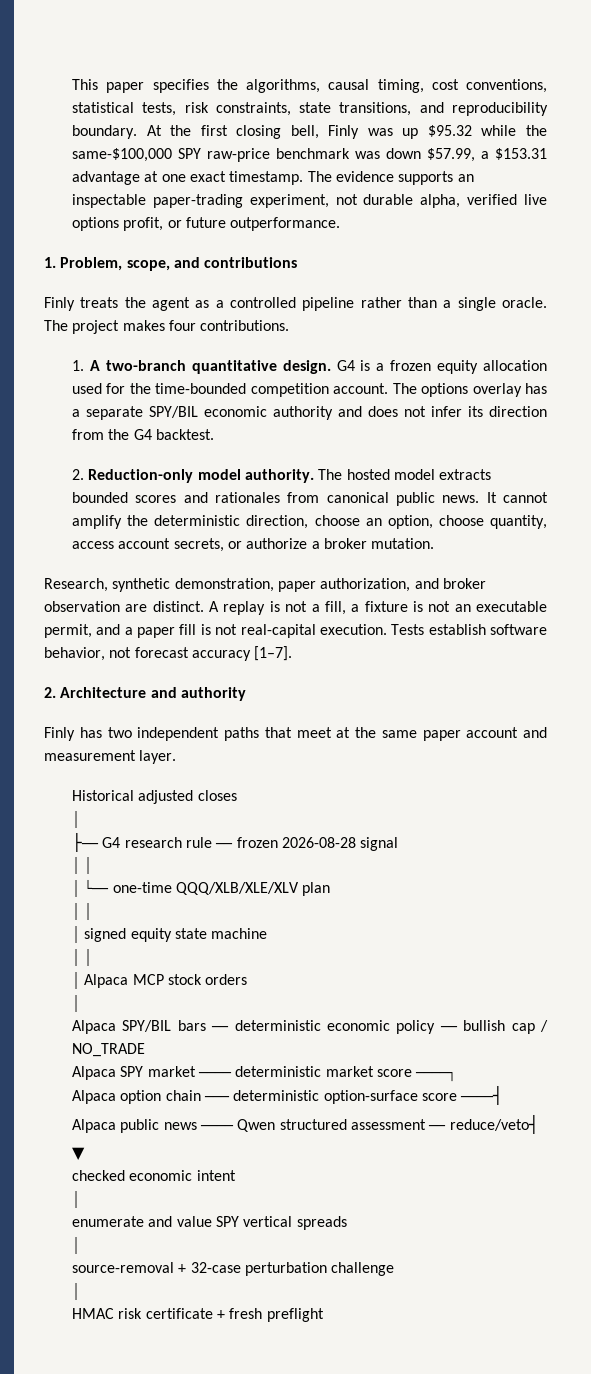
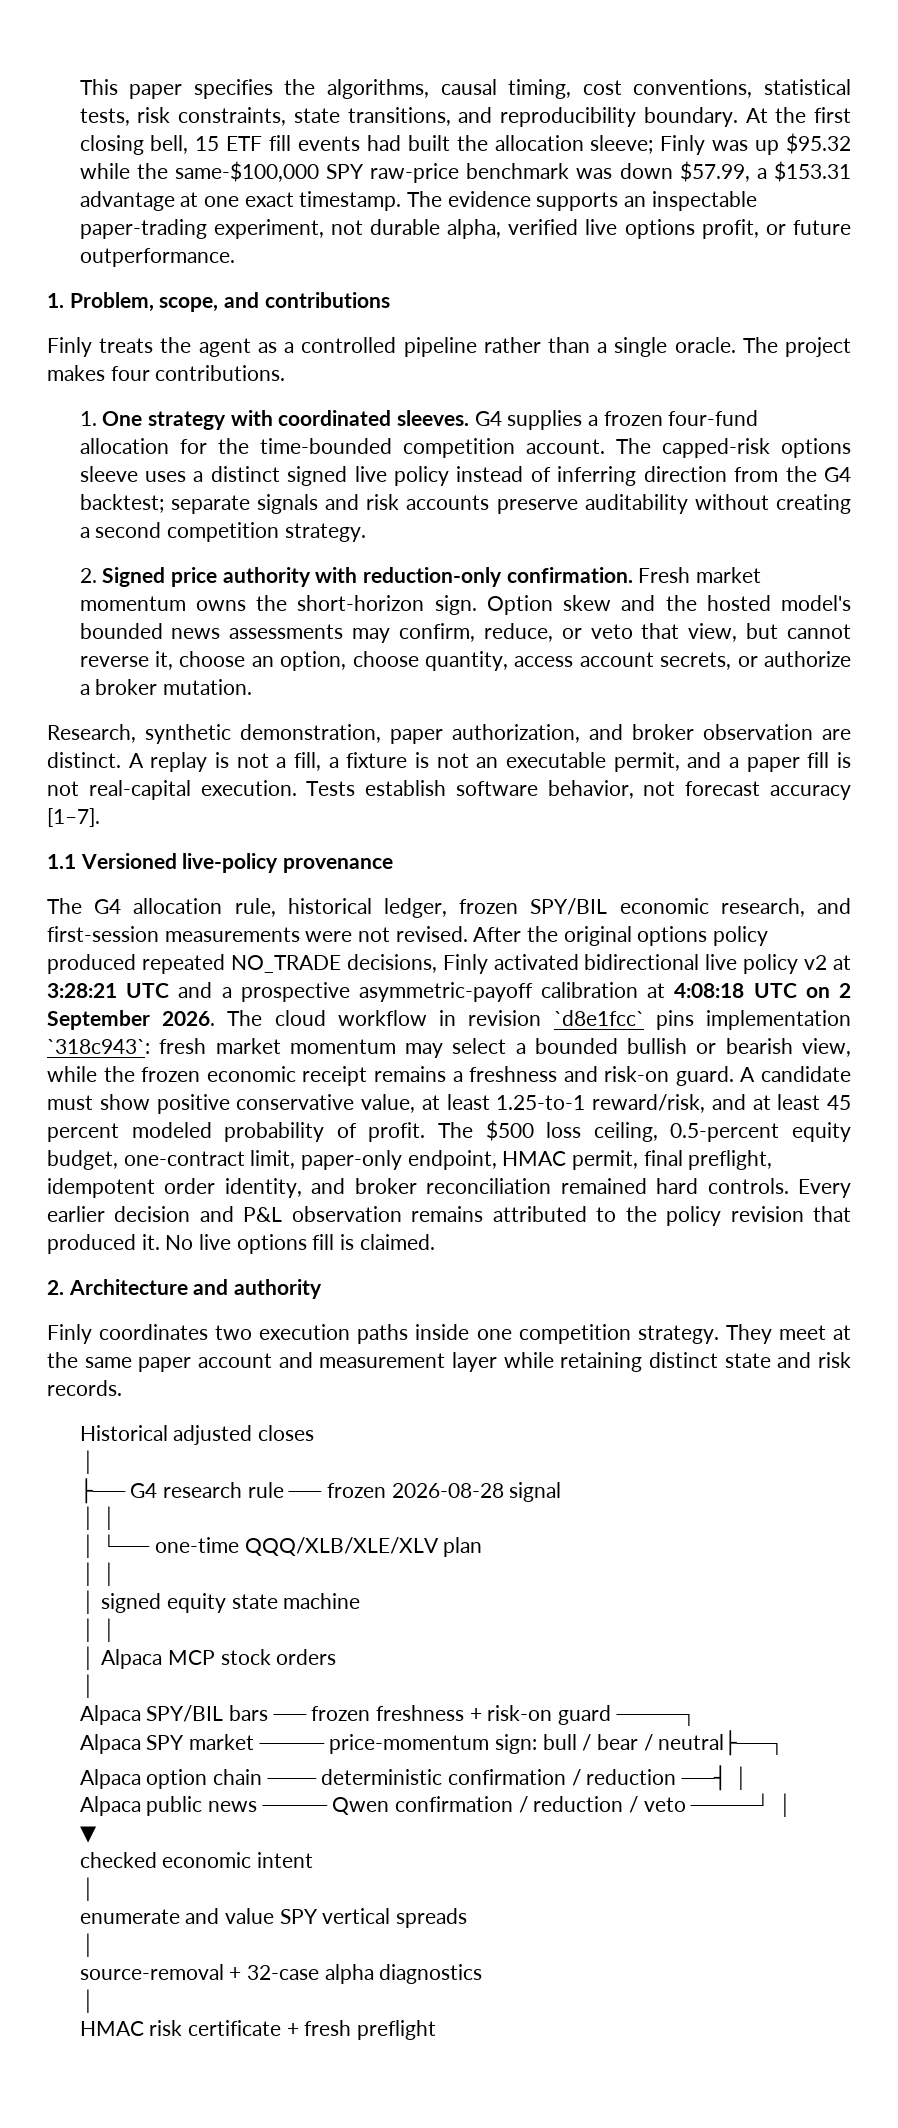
- At the first closing bell, Finly was up $95.32 while the same-$100,000 SPY raw-price benchmark was down $57.99, a $153.31 advantage at one exact timestamp.
+ At the first closing bell, 15 ETF fill events had built the allocation sleeve; Finly was up $95.32 while the same-$100,000 SPY raw-price benchmark was down $57.99, a $153.31 advantage at one exact timestamp.
- 1. A two-branch quantitative design. G4 is a frozen equity allocation used for the time-bounded competition account.
+ 1. One strategy with coordinated sleeves. G4 supplies a frozen four-fund allocation for the time-bounded competition account.
- The options overlay has a separate SPY/BIL economic authority and does not infer its direction from the G4 backtest.
- 2. Reduction-only model authority. The hosted model extracts bounded scores and rationales from canonical public news. It cannot amplify the deterministic direction, choose an option, choose quantity, access account secrets, or authorize a broker mutation.
+ The capped-risk options sleeve uses a distinct signed live policy instead of inferring direction from the G4 backtest; separate signals and risk accounts preserve auditability without creating a second competition strategy.
+ 2. Signed price authority with reduction-only confirmation. Fresh market momentum owns the short-horizon sign. Option skew and the hosted model's bounded news assessments may confirm, reduce, or veto that view, but cannot reverse it, choose an option, choose quantity, access account secrets, or authorize a broker mutation.
+ 1.1 Versioned live-policy provenance
+ The G4 allocation rule, historical ledger, frozen SPY/BIL economic research, and first-session measurements were not revised. After the original options policy produced repeated NO_TRADE decisions, Finly activated bidirectional live policy v2 at 3:28:21 UTC and a prospective asymmetric-payoff calibration at 4:08:18 UTC on 2 September 2026. The cloud workflow in revision `d8e1fcc` pins implementation `318c943`: fresh market momentum may select a bounded bullish or bearish view, while the frozen economic receipt remains a freshness and risk-on guard. A candidate must show positive conservative value, at least 1.25-to-1 reward/risk, and at least 45 percent modeled probability of profit. The $500 loss ceiling, 0.5-percent equity budget, one-contract limit, paper-only endpoint, HMAC permit, final preflight, idempotent order identity, and broker reconciliation remained hard controls. Every earlier decision and P&L observation remains attributed to the policy revision that produced it. No live options fill is claimed.
- Finly has two independent paths that meet at the same paper account and measurement layer.
+ Finly coordinates two execution paths inside one competition strategy. They meet at the same paper account and measurement layer while retaining distinct state and risk records.
- Alpaca SPY/BIL bars ── deterministic economic policy ── bullish cap / NO_TRADE
- Alpaca SPY market ──── deterministic market score ────┐
+ Alpaca SPY/BIL bars ── frozen freshness + risk-on guard ────┐
+ Alpaca SPY market ──── price-momentum sign: bull / bear / neutral├──┐
- Alpaca option chain ─── deterministic option-surface score ────┤
+ Alpaca option chain ─── deterministic confirmation / reduction ──┤ │
- Alpaca public news ──── Qwen structured assessment ── reduce/veto┤
+ Alpaca public news ──── Qwen confirmation / reduction / veto ────┘ │
- source-removal + 32-case perturbation challenge
+ source-removal + 32-case alpha diagnostics

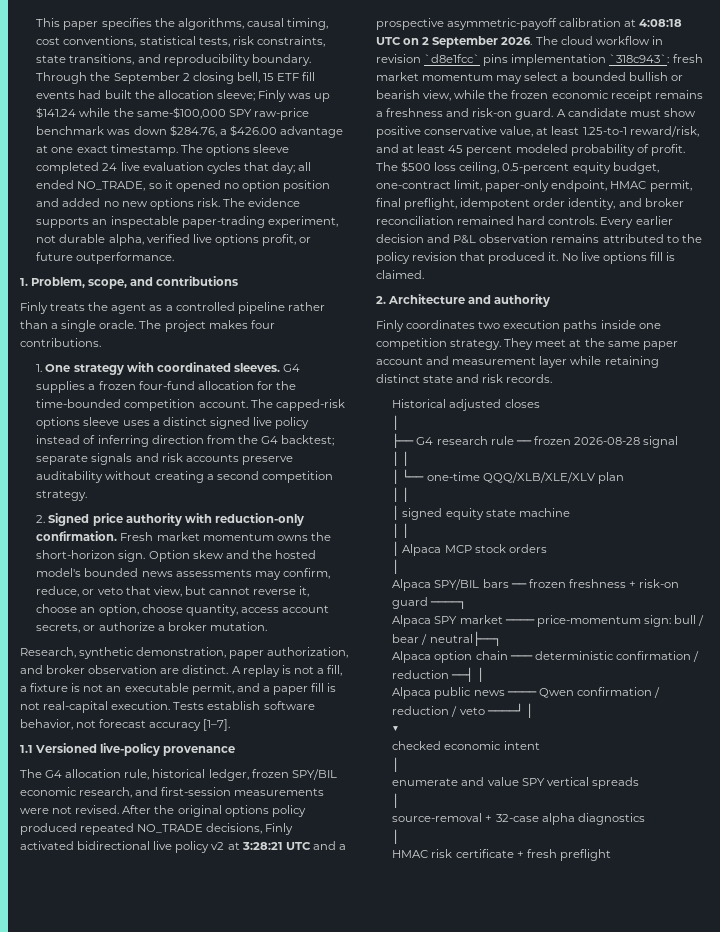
- At the first closing bell, 15 ETF fill events had built the allocation sleeve; Finly was up $95.32 while the same-$100,000 SPY raw-price benchmark was down $57.99, a $153.31 advantage at one exact timestamp.
+ Through the September 2 closing bell, 15 ETF fill events had built the allocation sleeve; Finly was up $141.24 while the same-$100,000 SPY raw-price benchmark was down $284.76, a $426.00 advantage at one exact timestamp.
- The evidence supports an inspectable paper-trading experiment, not durable alpha, verified live options profit, or future outperformance.
+ The options sleeve completed 24 live evaluation cycles that day; all ended NO_TRADE, so it opened no option position and added no new options risk. The evidence supports an inspectable paper-trading experiment, not durable alpha, verified live options profit, or future outperformance.

